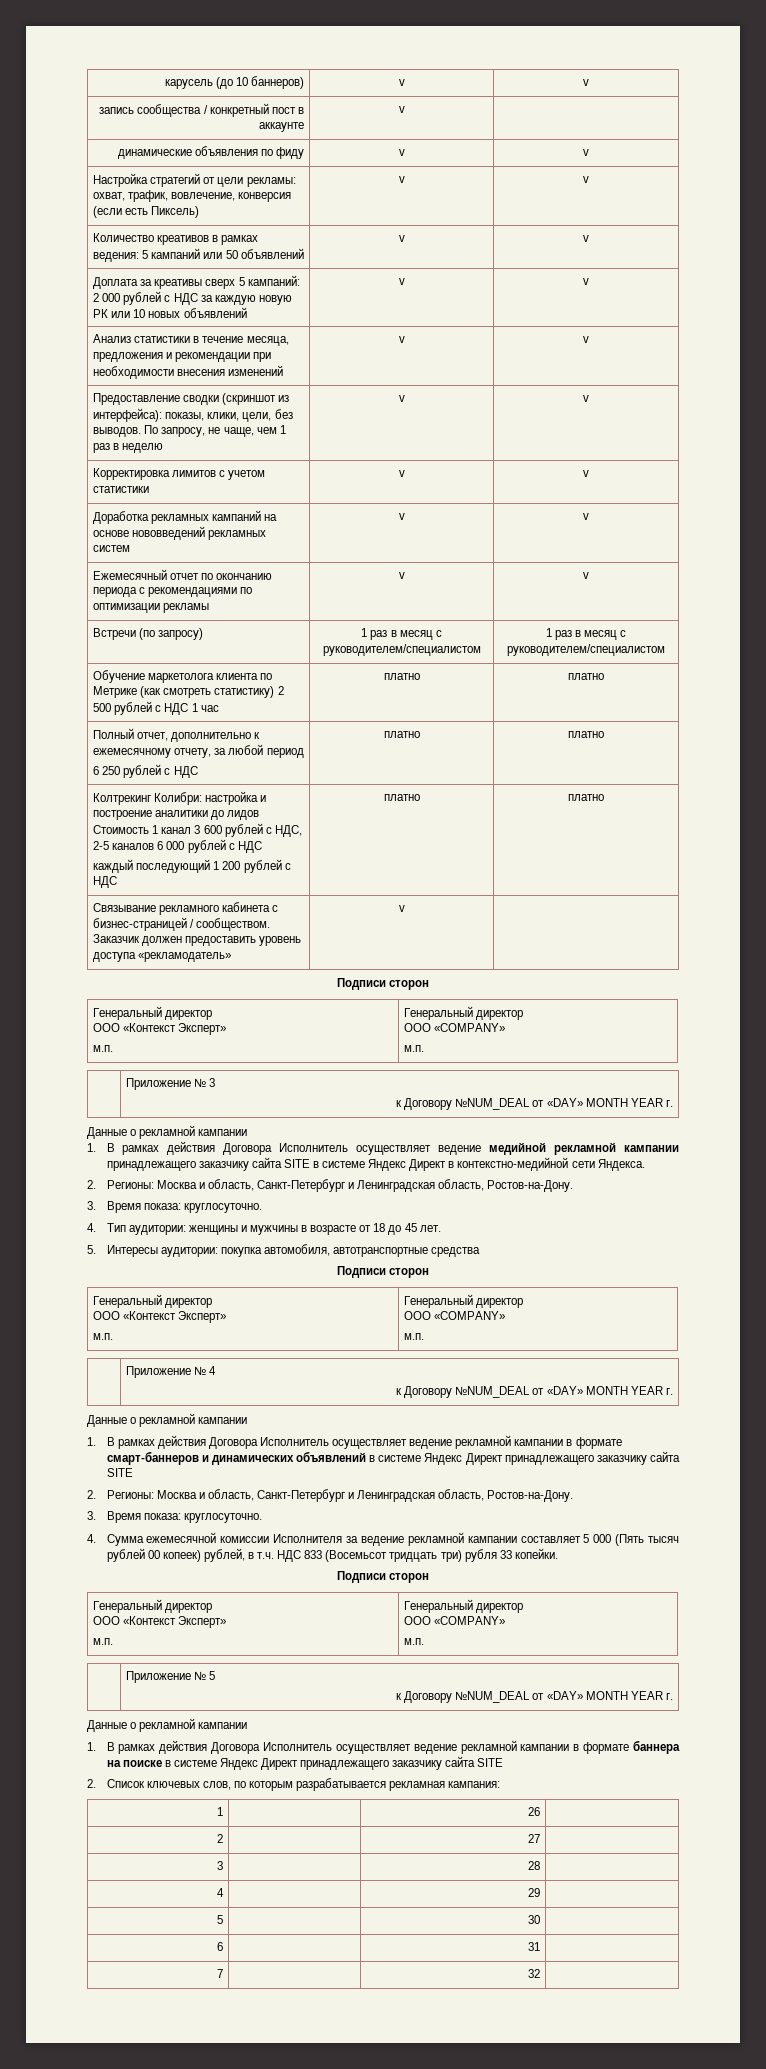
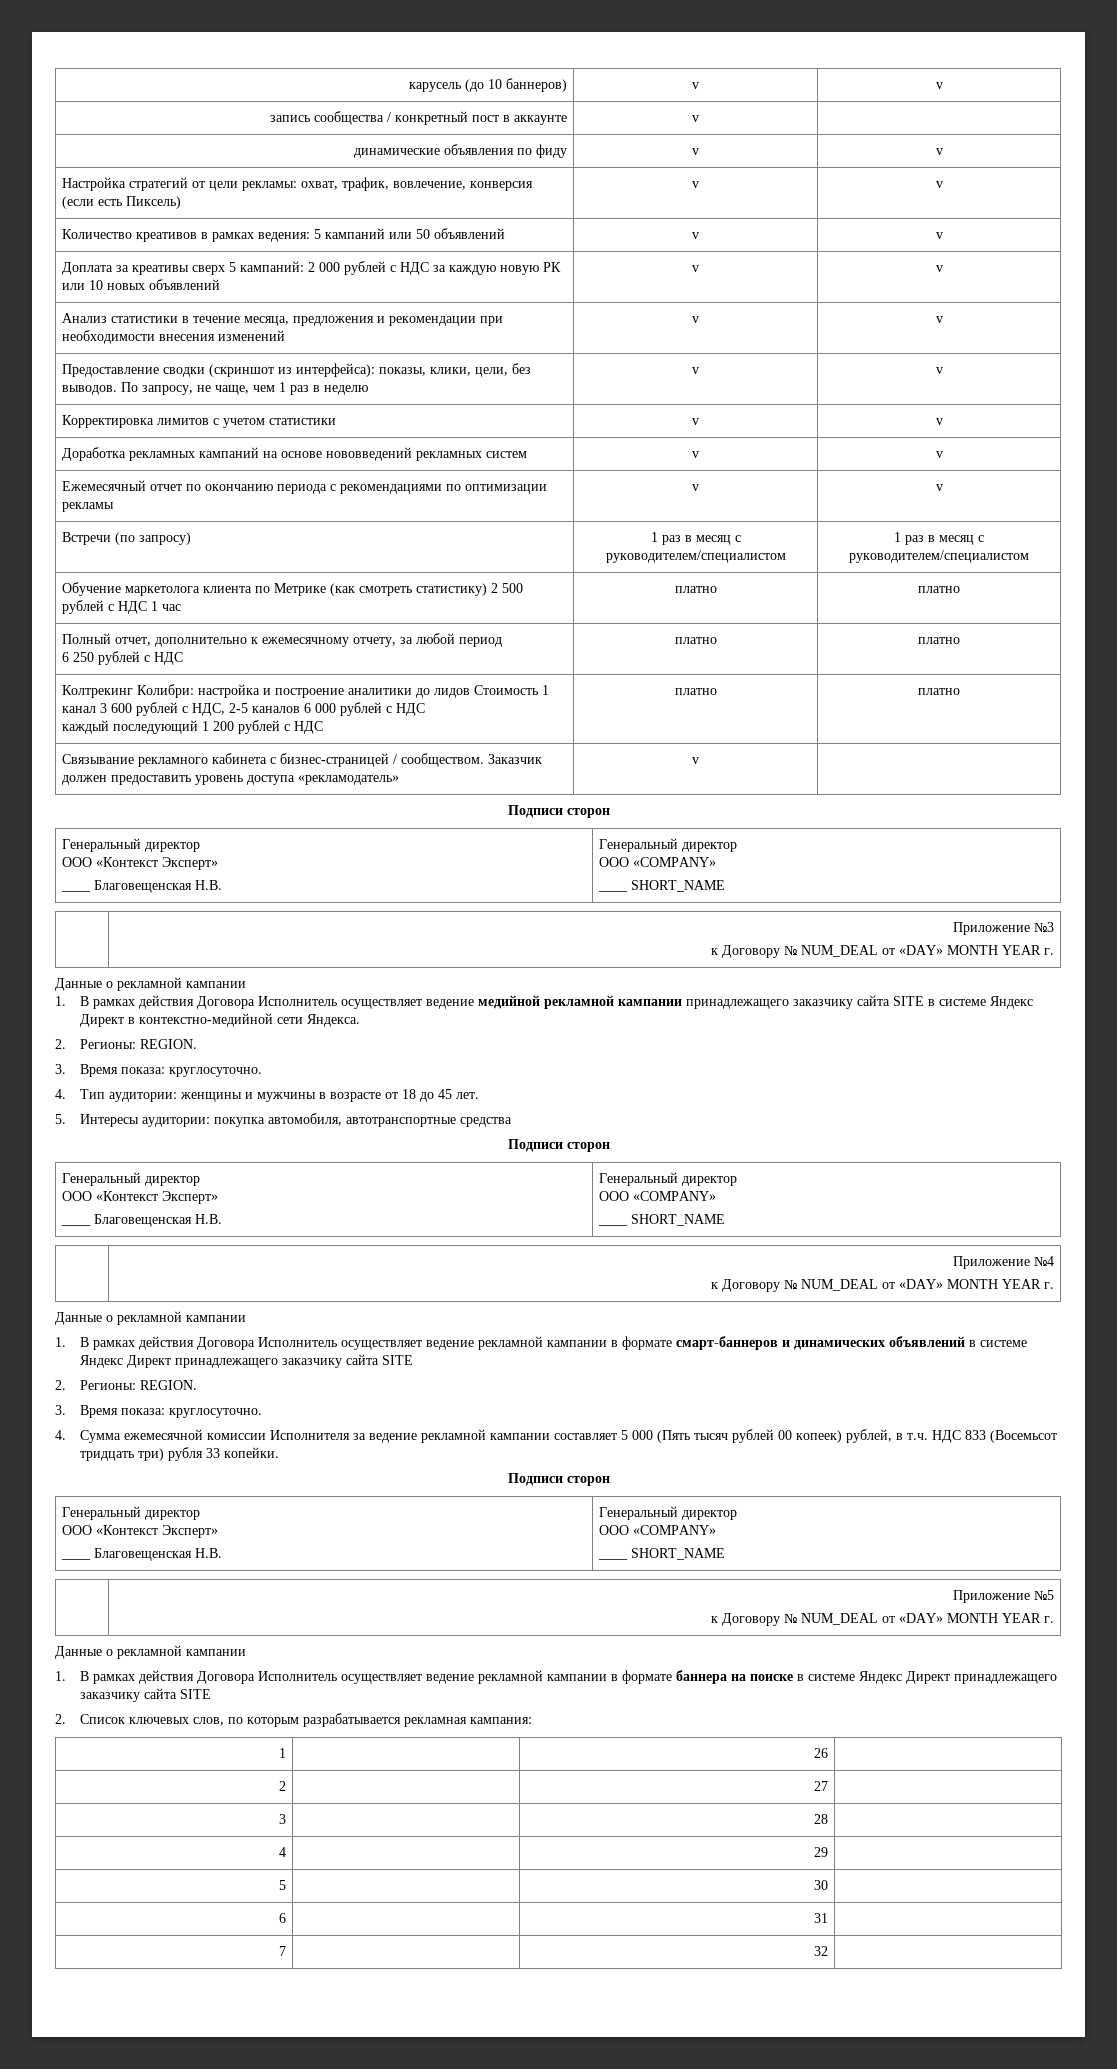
  Связывание рекламного кабинета с бизнес-страницей / сообществом. Заказчик должен предоставить уровень доступа «рекламодатель» | v |
  Подписи сторон
  Генеральный директор
  ООО «Контекст Эксперт»
- м.п. | Генеральный директор
+ ____ Благовещенская Н.В. | Генеральный директор
  ООО «COMPANY»
- м.п.
- | Приложение № 3
- к Договору №NUM_DEAL от «DAY» MONTH YEAR г.
+ ____ SHORT_NAME
+ | Приложение №3
+ к Договору № NUM_DEAL от «DAY» MONTH YEAR г.
  1. В рамках действия Договора Исполнитель осуществляет ведение медийной рекламной кампании принадлежащего заказчику сайта SITE в системе Яндекс Директ в контекстно-медийной сети Яндекса.
- 2. Регионы: Москва и область, Санкт-Петербург и Ленинградская область, Ростов-на-Дону.
+ 2. Регионы: REGION.
  5. Интересы аудитории: покупка автомобиля, автотранспортные средства
  Подписи сторон
  Генеральный директор
  ООО «Контекст Эксперт»
- м.п. | Генеральный директор
+ ____ Благовещенская Н.В. | Генеральный директор
  ООО «COMPANY»
- м.п.
- | Приложение № 4
- к Договору №NUM_DEAL от «DAY» MONTH YEAR г.
+ ____ SHORT_NAME
+ | Приложение №4
+ к Договору № NUM_DEAL от «DAY» MONTH YEAR г.
  1. В рамках действия Договора Исполнитель осуществляет ведение рекламной кампании в формате смарт-баннеров и динамических объявлений в системе Яндекс Директ принадлежащего заказчику сайта SITE
- 2. Регионы: Москва и область, Санкт-Петербург и Ленинградская область, Ростов-на-Дону.
+ 2. Регионы: REGION.
  4. Сумма ежемесячной комиссии Исполнителя за ведение рекламной кампании составляет 5 000 (Пять тысяч рублей 00 копеек) рублей, в т.ч. НДС 833 (Восемьсот тридцать три) рубля 33 копейки.
  Подписи сторон
  Генеральный директор
  ООО «Контекст Эксперт»
- м.п. | Генеральный директор
+ ____ Благовещенская Н.В. | Генеральный директор
  ООО «COMPANY»
- м.п.
- | Приложение № 5
- к Договору №NUM_DEAL от «DAY» MONTH YEAR г.
+ ____ SHORT_NAME
+ | Приложение №5
+ к Договору № NUM_DEAL от «DAY» MONTH YEAR г.

